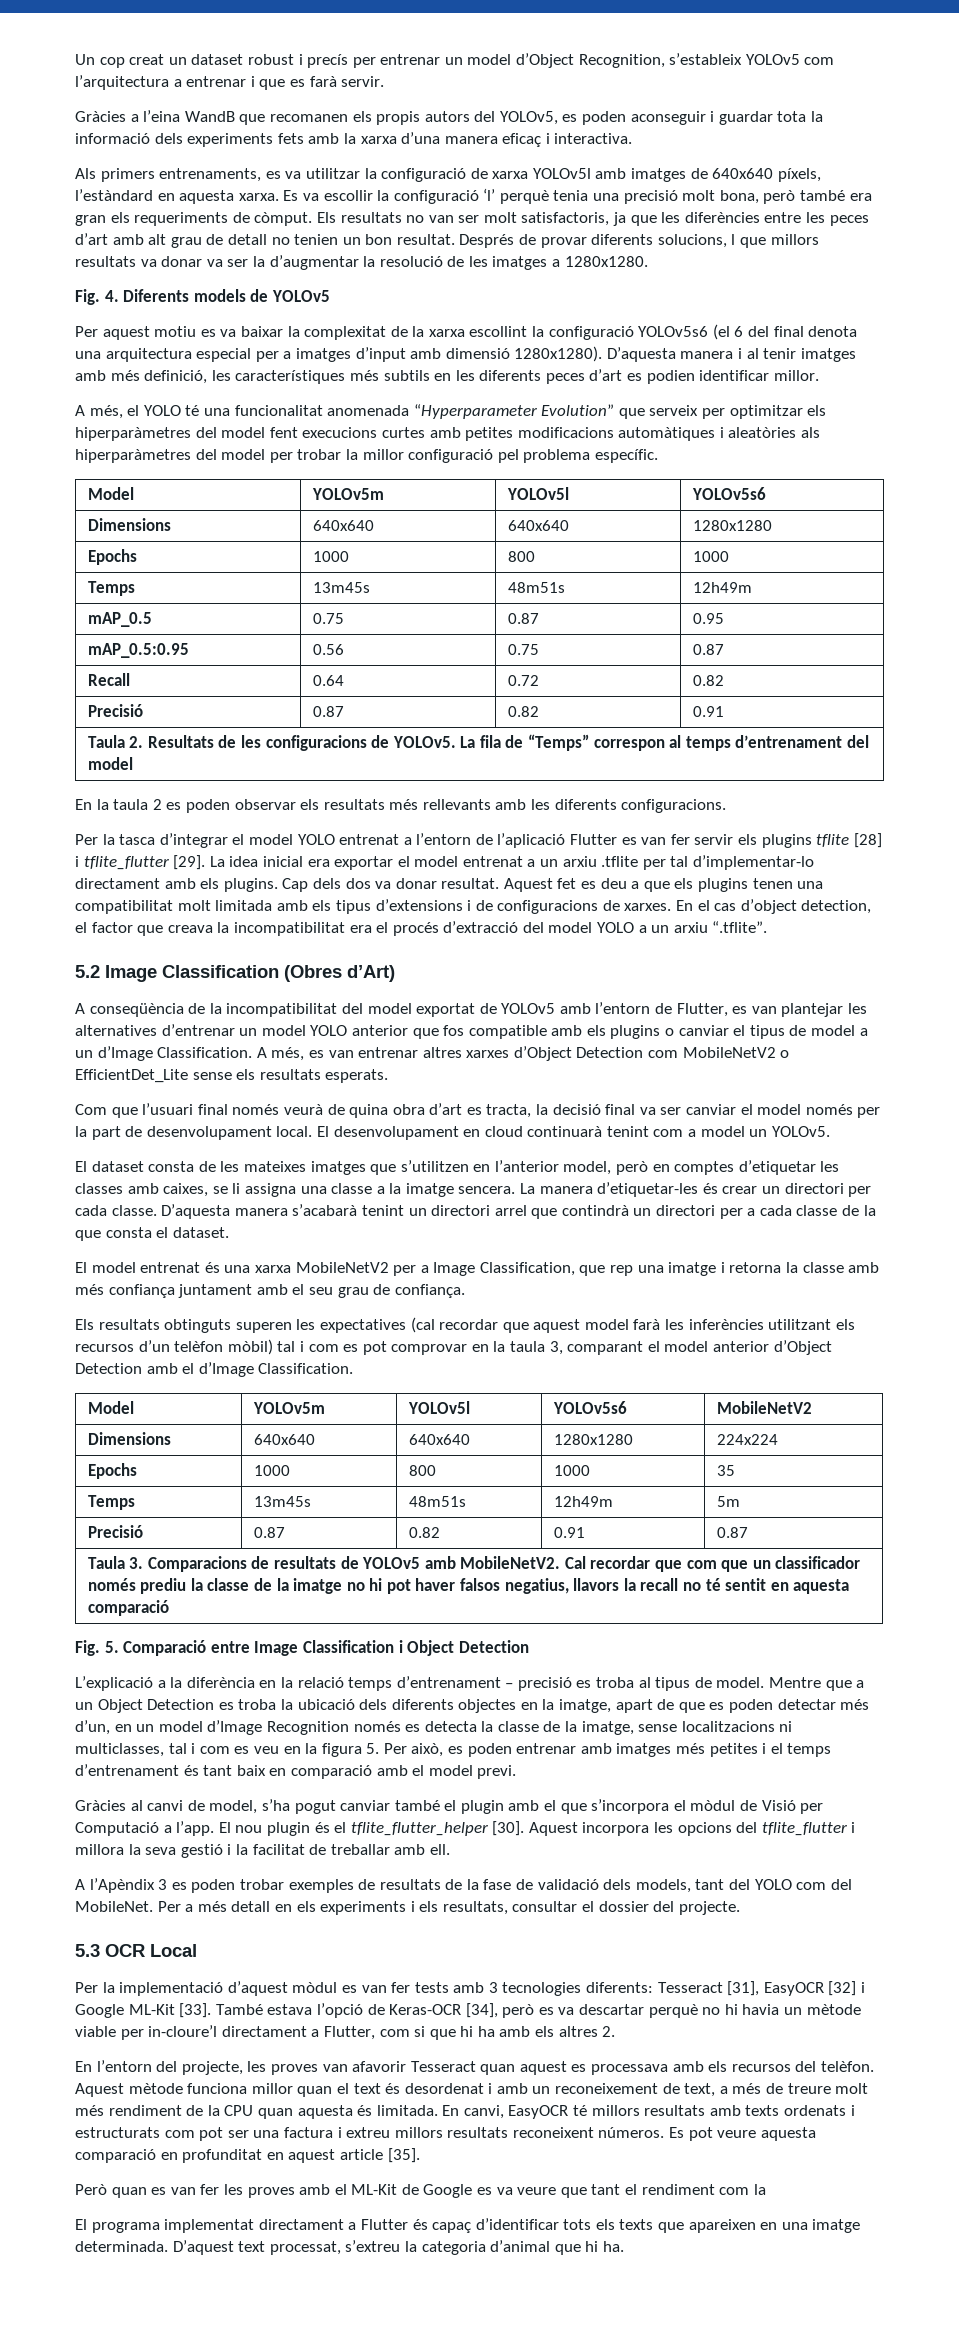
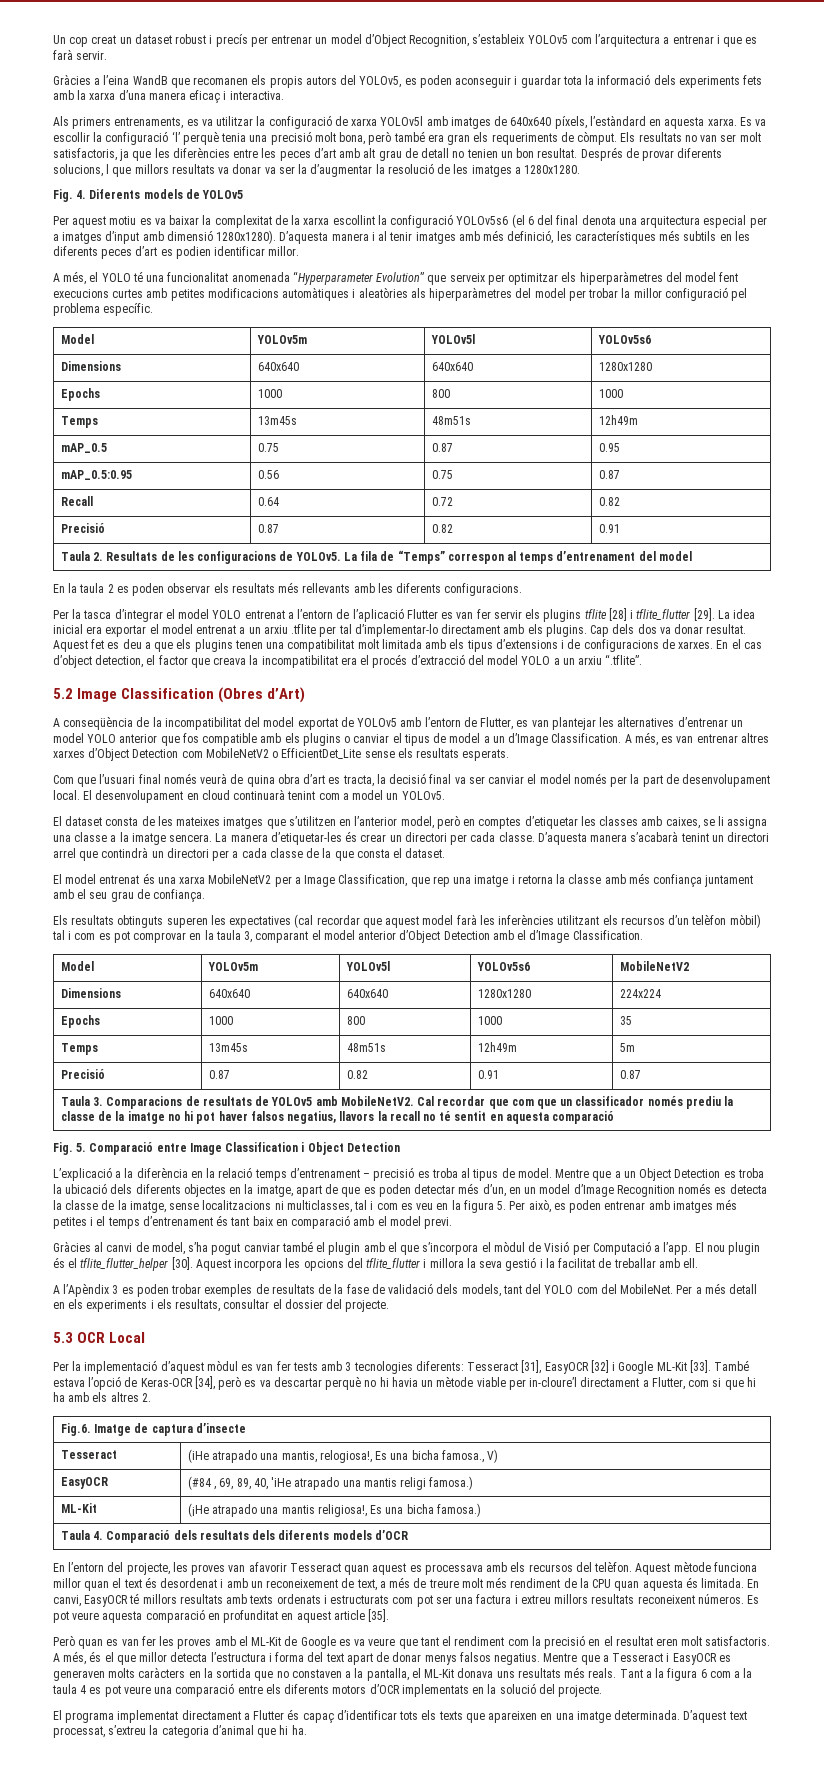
+ Fig.6. Imatge de captura d’insecte
+ Tesseract | (iHe atrapado una mantis, relogiosa!, Es una bicha famosa., V)
+ EasyOCR | (#84 , 69, 89, 40, 'iHe atrapado una mantis religi famosa.)
+ ML-Kit | (¡He atrapado una mantis religiosa!, Es una bicha famosa.)
+ Taula 4. Comparació dels resultats dels diferents models d’OCR
- Però quan es van fer les proves amb el ML-Kit de Google es va veure que tant el rendiment com la
+ Però quan es van fer les proves amb el ML-Kit de Google es va veure que tant el rendiment com la precisió en el resultat eren molt satisfactoris. A més, és el que millor detecta l’estructura i forma del text apart de donar menys falsos negatius. Mentre que a Tesseract i EasyOCR es generaven molts caràcters en la sortida que no constaven a la pantalla, el ML-Kit donava uns resultats més reals. Tant a la figura 6 com a la taula 4 es pot veure una comparació entre els diferents motors d’OCR implementats en la solució del projecte.

